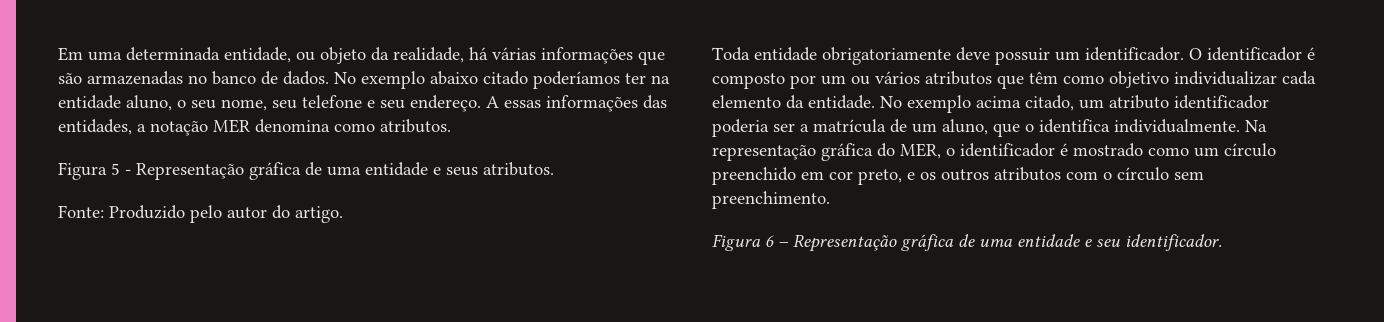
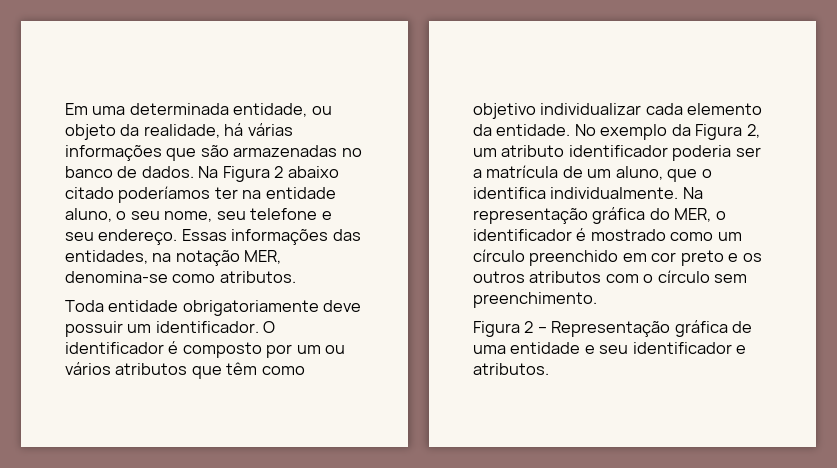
- No exemplo abaixo citado poderíamos ter na entidade aluno, o seu nome, seu telefone e seu endereço.
+ Na Figura 2 abaixo citado poderíamos ter na entidade aluno, o seu nome, seu telefone e seu endereço.
- A essas informações das entidades, a notação MER denomina como atributos.
- Figura 5 - Representação gráfica de uma entidade e seus atributos.
- Fonte: Produzido pelo autor do artigo.
+ Essas informações das entidades, na notação MER, denomina-se como atributos.
- No exemplo acima citado, um atributo identificador poderia ser a matrícula de um aluno, que o identifica individualmente.
+ No exemplo da Figura 2, um atributo identificador poderia ser a matrícula de um aluno, que o identifica individualmente.
- Na representação gráfica do MER, o identificador é mostrado como um círculo preenchido em cor preto, e os outros atributos com o círculo sem preenchimento.
+ Na representação gráfica do MER, o identificador é mostrado como um círculo preenchido em cor preto e os outros atributos com o círculo sem preenchimento.
- Figura 6 – Representação gráfica de uma entidade e seu identificador.
+ Figura 2 – Representação gráfica de uma entidade e seu identificador e atributos.

